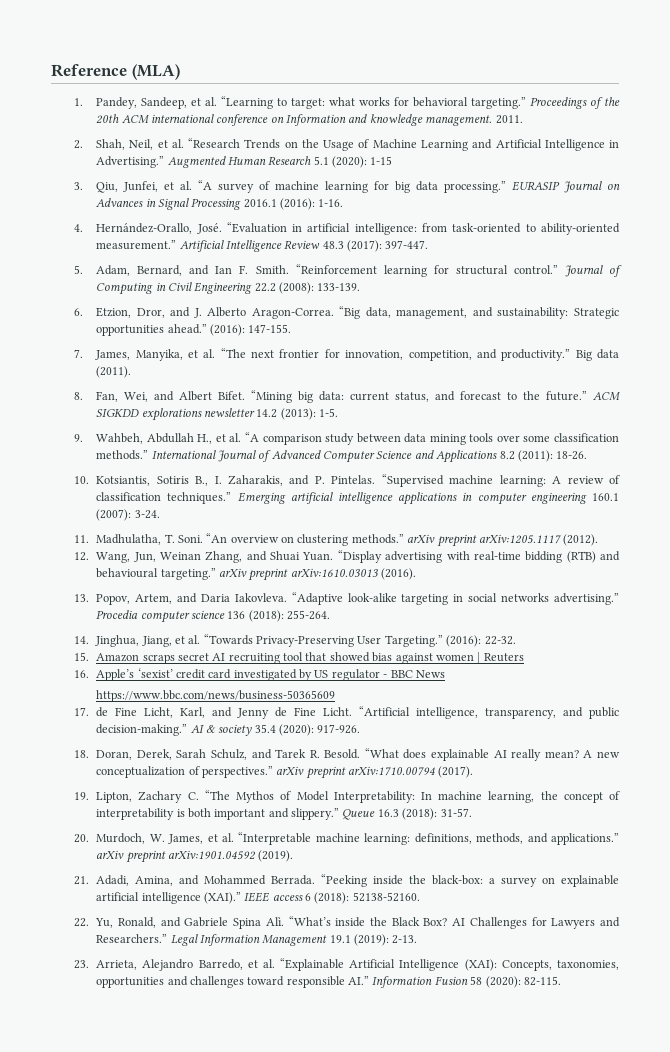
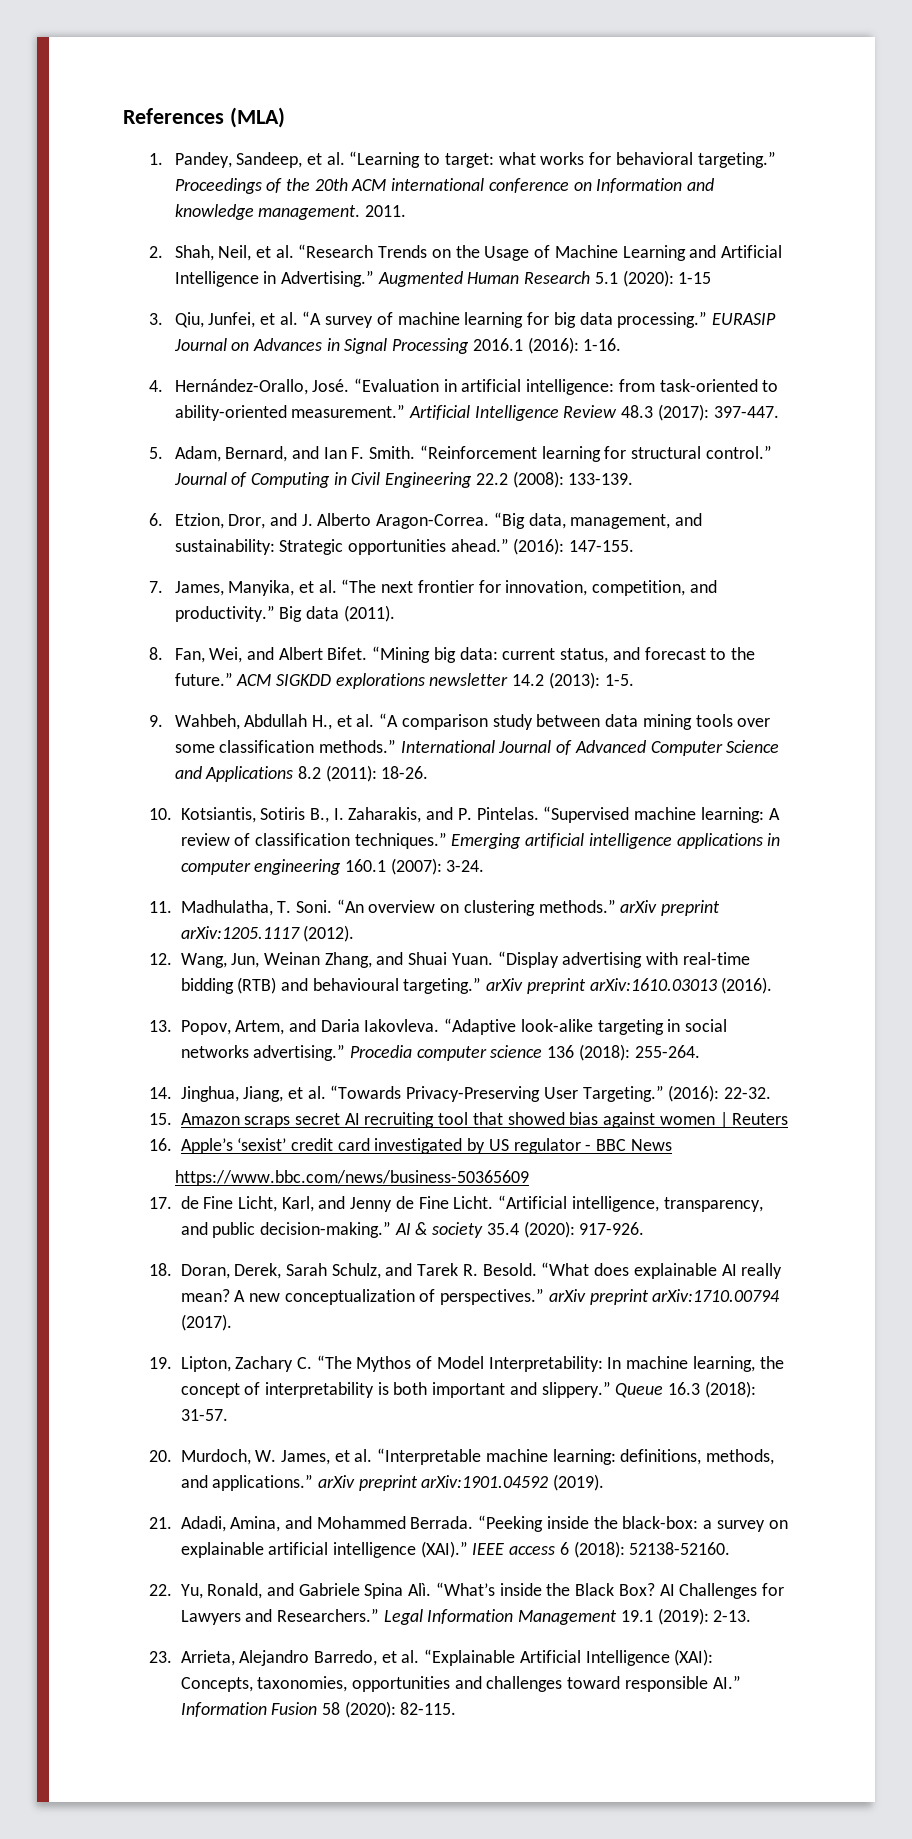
- Reference (MLA)
+ References (MLA)

